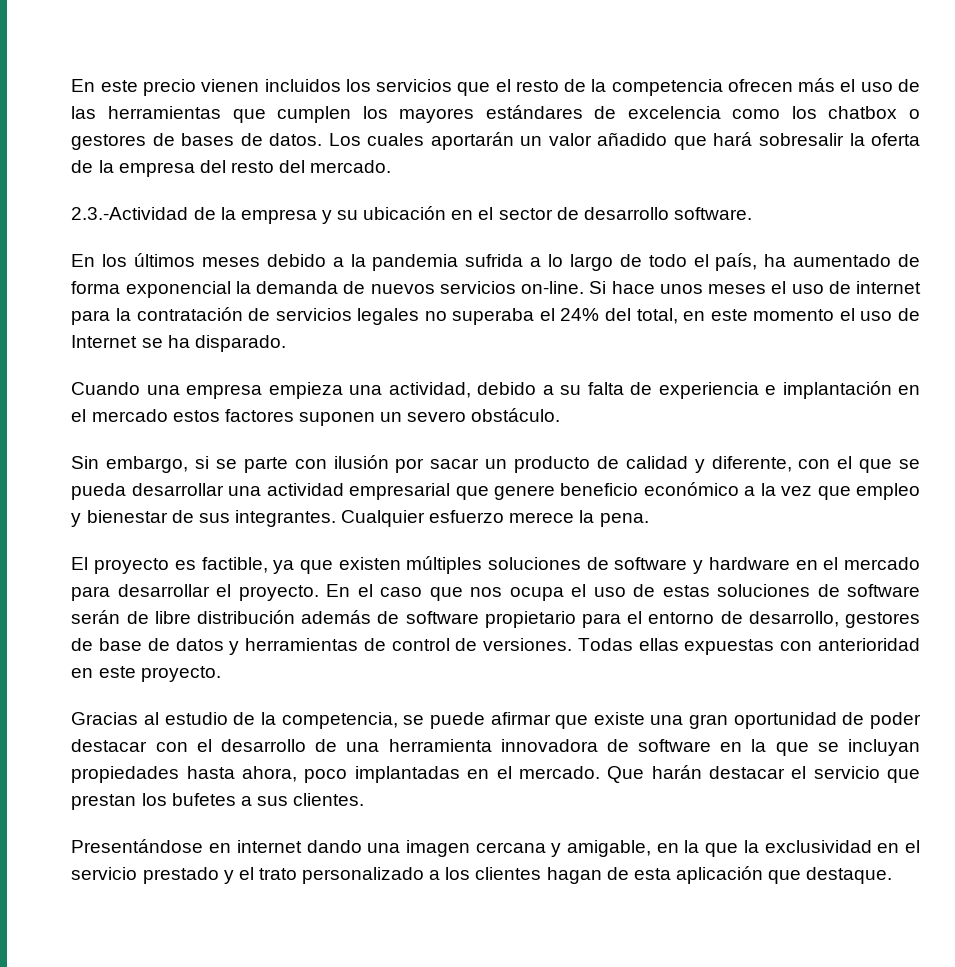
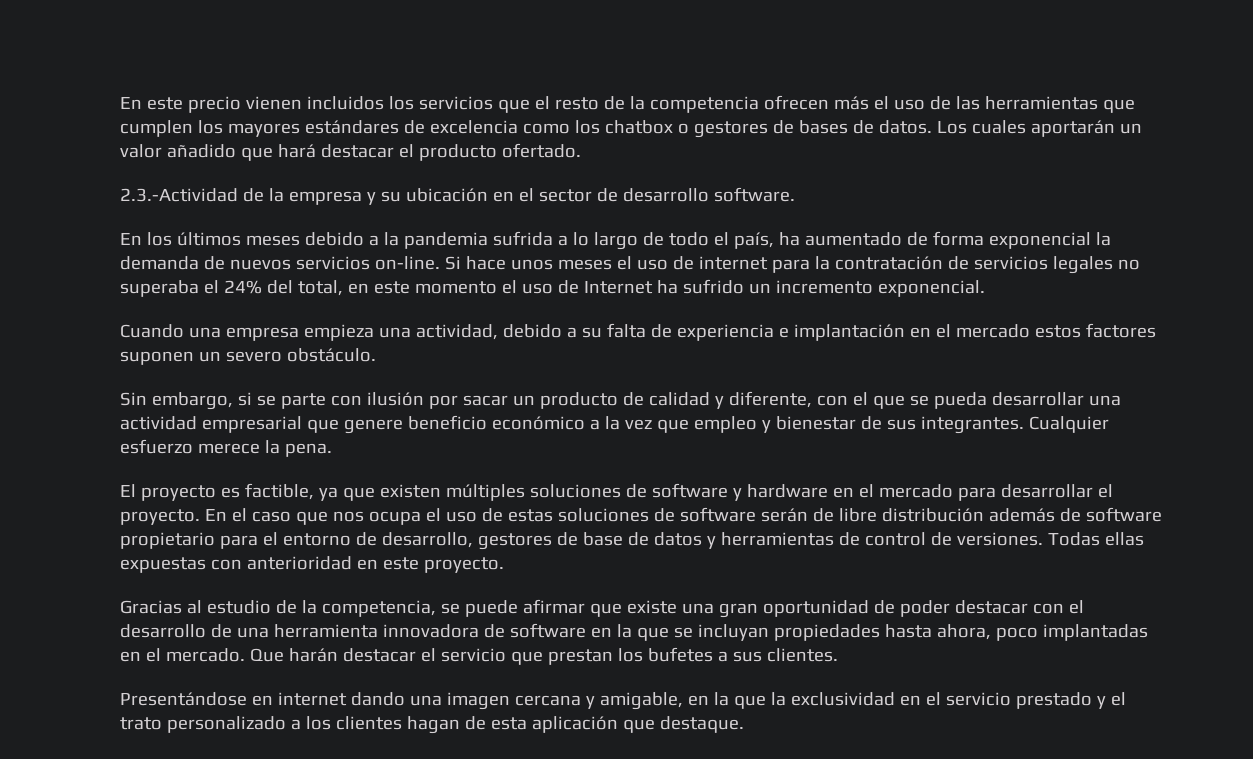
- Los cuales aportarán un valor añadido que hará sobresalir la oferta de la empresa del resto del mercado.
+ Los cuales aportarán un valor añadido que hará destacar el producto ofertado.
- Si hace unos meses el uso de internet para la contratación de servicios legales no superaba el 24% del total, en este momento el uso de Internet se ha disparado.
+ Si hace unos meses el uso de internet para la contratación de servicios legales no superaba el 24% del total, en este momento el uso de Internet ha sufrido un incremento exponencial.

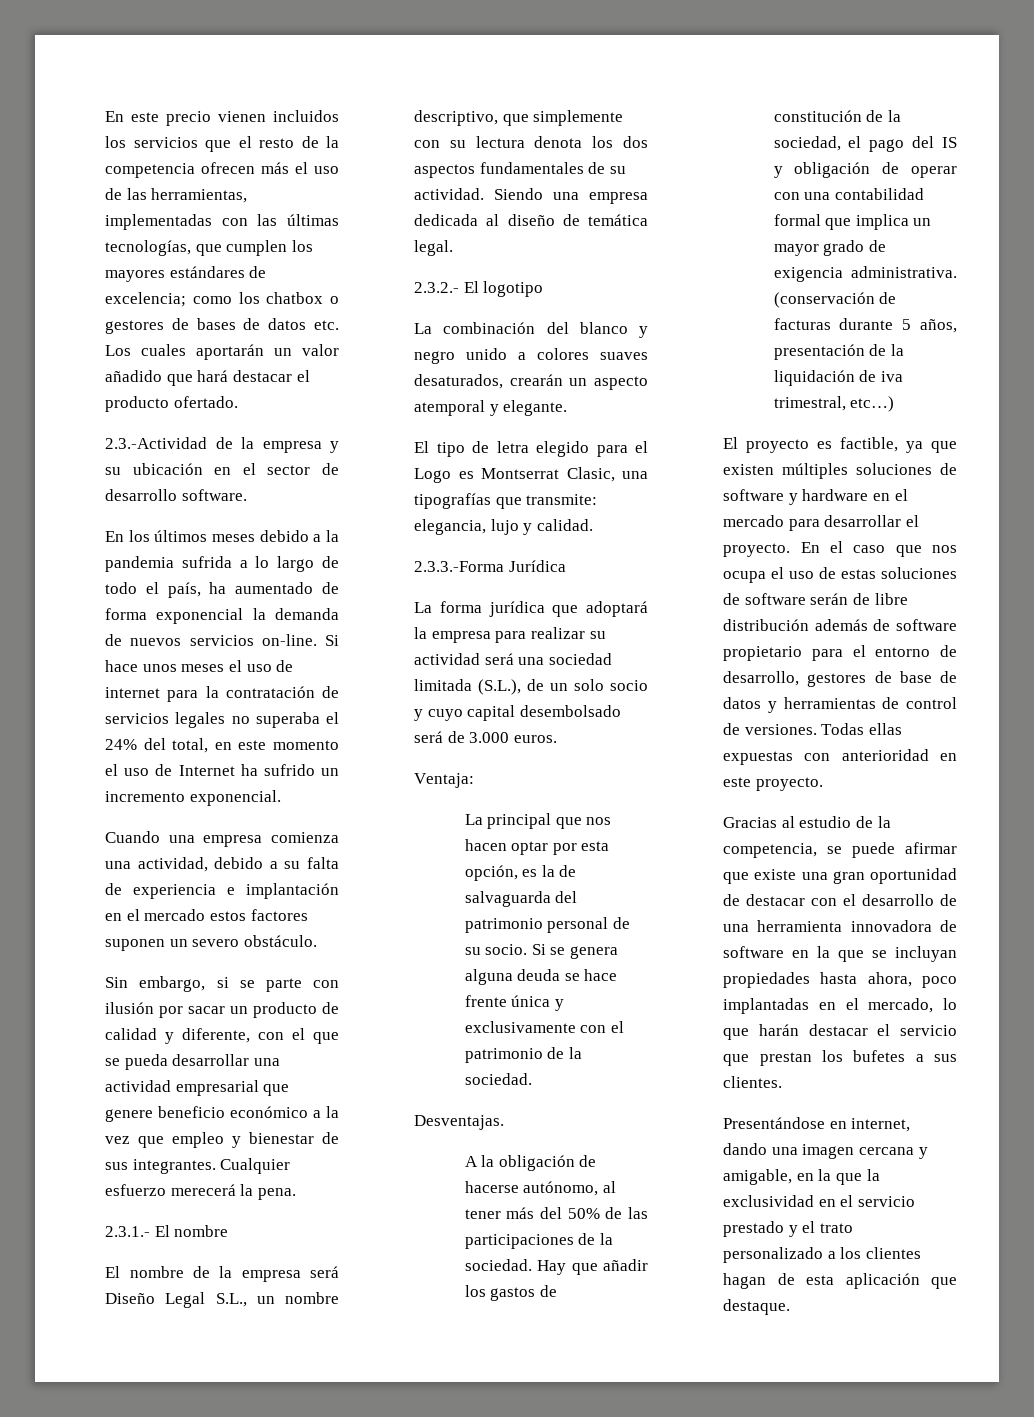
- En este precio vienen incluidos los servicios que el resto de la competencia ofrecen más el uso de las herramientas que cumplen los mayores estándares de excelencia como los chatbox o gestores de bases de datos. Los cuales aportarán un valor añadido que hará destacar el producto ofertado.
+ En este precio vienen incluidos los servicios que el resto de la competencia ofrecen más el uso de las herramientas, implementadas con las últimas tecnologías, que cumplen los mayores estándares de excelencia; como los chatbox o gestores de bases de datos etc. Los cuales aportarán un valor añadido que hará destacar el producto ofertado.
- Cuando una empresa empieza una actividad, debido a su falta de experiencia e implantación en el mercado estos factores suponen un severo obstáculo.
+ Cuando una empresa comienza una actividad, debido a su falta de experiencia e implantación en el mercado estos factores suponen un severo obstáculo.
- Cualquier esfuerzo merece la pena.
+ Cualquier esfuerzo merecerá la pena.
+ 2.3.1.- El nombre
+ El nombre de la empresa será Diseño Legal S.L., un nombre descriptivo, que simplemente con su lectura denota los dos aspectos fundamentales de su actividad. Siendo una empresa dedicada al diseño de temática legal.
+ 2.3.2.- El logotipo
+ La combinación del blanco y negro unido a colores suaves desaturados, crearán un aspecto atemporal y elegante.
+ El tipo de letra elegido para el Logo es Montserrat Clasic, una tipografías que transmite: elegancia, lujo y calidad.
+ 2.3.3.-Forma Jurídica
+ La forma jurídica que adoptará la empresa para realizar su actividad será una sociedad limitada (S.L.), de un solo socio y cuyo capital desembolsado será de 3.000 euros.
+ Ventaja:
+ La principal que nos hacen optar por esta opción, es la de salvaguarda del patrimonio personal de su socio. Si se genera alguna deuda se hace frente única y exclusivamente con el patrimonio de la sociedad.
+ Desventajas.
+ A la obligación de hacerse autónomo, al tener más del 50% de las participaciones de la sociedad. Hay que añadir los gastos de constitución de la sociedad, el pago del IS y obligación de operar con una contabilidad formal que implica un mayor grado de exigencia administrativa. (conservación de facturas durante 5 años, presentación de la liquidación de iva trimestral, etc…)
- Gracias al estudio de la competencia, se puede afirmar que existe una gran oportunidad de poder destacar con el desarrollo de una herramienta innovadora de software en la que se incluyan propiedades hasta ahora, poco implantadas en el mercado. Que harán destacar el servicio que prestan los bufetes a sus clientes.
+ Gracias al estudio de la competencia, se puede afirmar que existe una gran oportunidad de destacar con el desarrollo de una herramienta innovadora de software en la que se incluyan propiedades hasta ahora, poco implantadas en el mercado, lo que harán destacar el servicio que prestan los bufetes a sus clientes.
- Presentándose en internet dando una imagen cercana y amigable, en la que la exclusividad en el servicio prestado y el trato personalizado a los clientes hagan de esta aplicación que destaque.
+ Presentándose en internet, dando una imagen cercana y amigable, en la que la exclusividad en el servicio prestado y el trato personalizado a los clientes hagan de esta aplicación que destaque.

